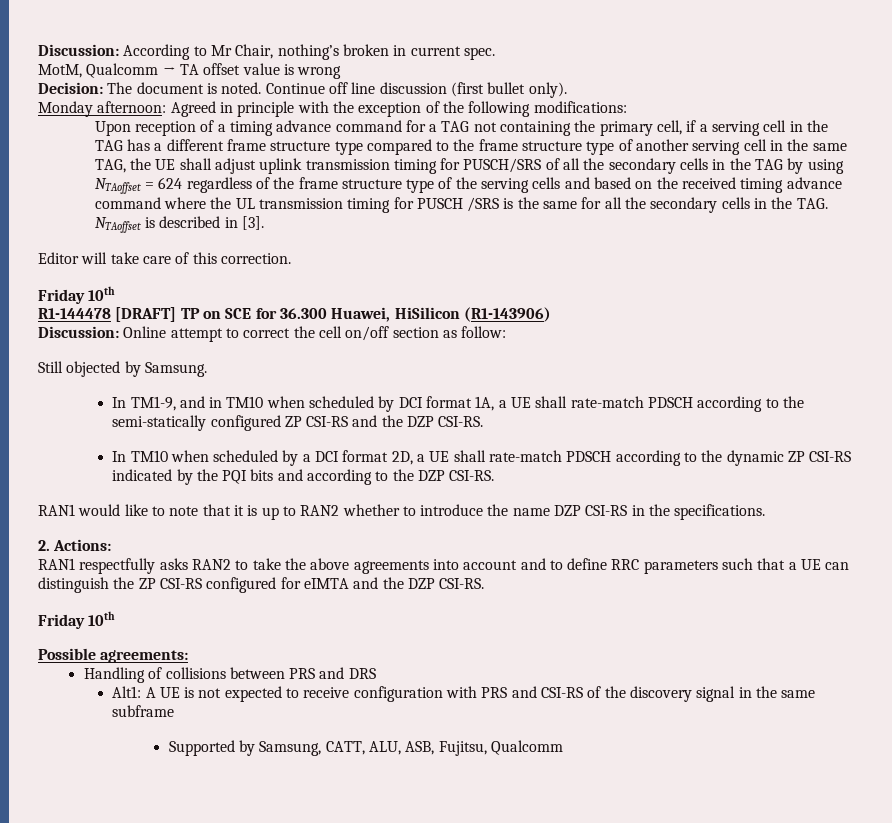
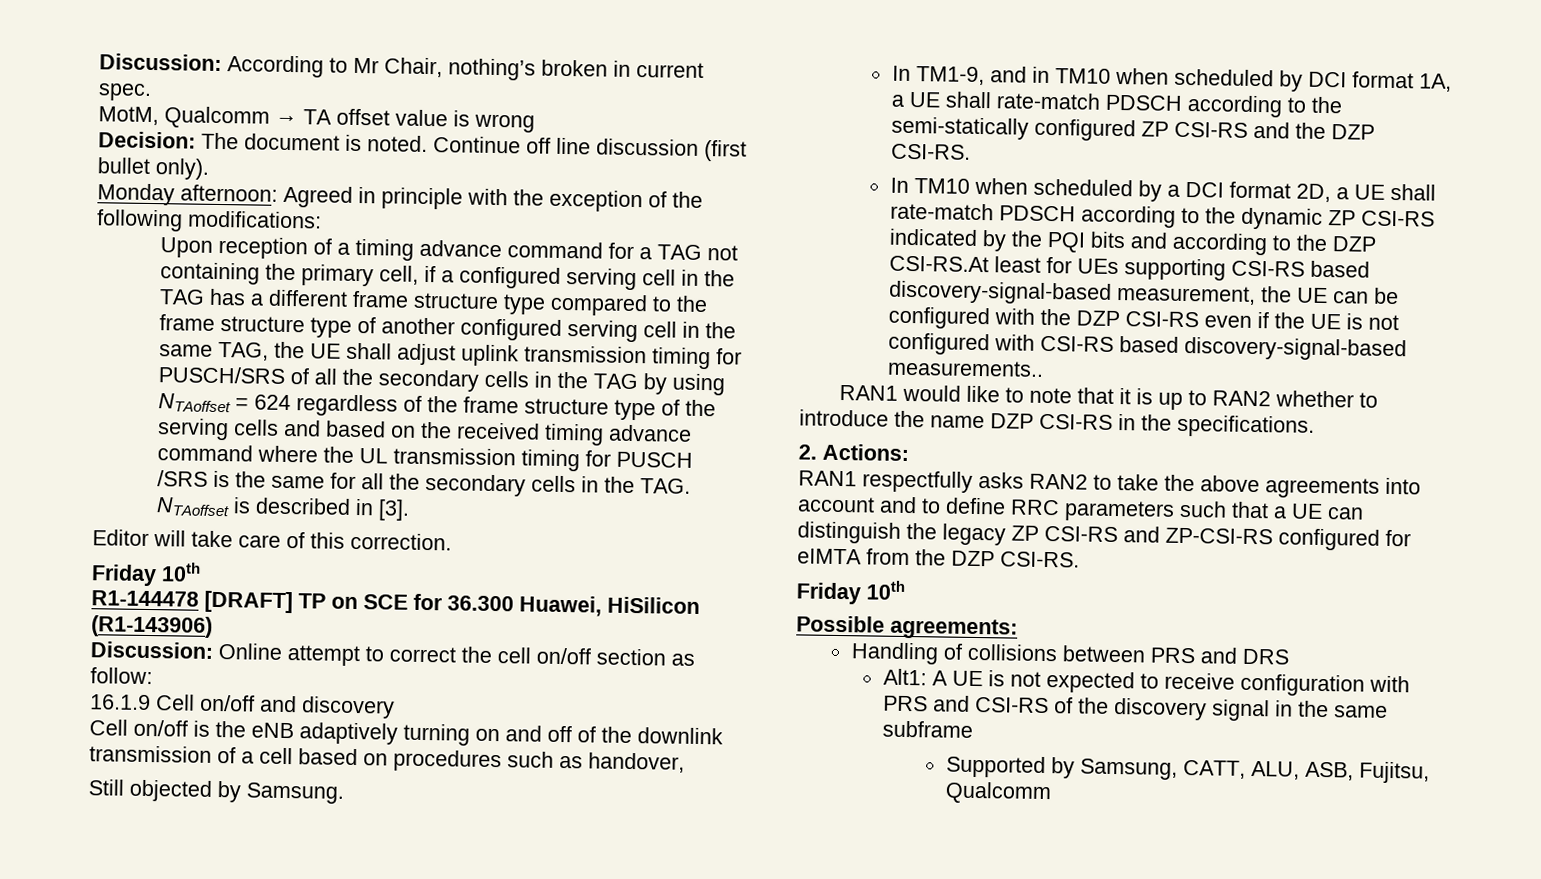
- Upon reception of a timing advance command for a TAG not containing the primary cell, if a serving cell in the TAG has a different frame structure type compared to the frame structure type of another serving cell in the same TAG, the UE shall adjust uplink transmission timing for PUSCH/SRS of all the secondary cells in the TAG by using NTAoffset = 624 regardless of the frame structure type of the serving cells and based on the received timing advance command where the UL transmission timing for PUSCH /SRS is the same for all the secondary cells in the TAG. NTAoffset is described in [3].
+ Upon reception of a timing advance command for a TAG not containing the primary cell, if a configured serving cell in the TAG has a different frame structure type compared to the frame structure type of another configured serving cell in the same TAG, the UE shall adjust uplink transmission timing for PUSCH/SRS of all the secondary cells in the TAG by using NTAoffset = 624 regardless of the frame structure type of the serving cells and based on the received timing advance command where the UL transmission timing for PUSCH /SRS is the same for all the secondary cells in the TAG. NTAoffset is described in [3].
+ 16.1.9 Cell on/off and discovery
+ Cell on/off is the eNB adaptively turning on and off of the downlink transmission of a cell based on procedures such as handover,
- In TM10 when scheduled by a DCI format 2D, a UE shall rate-match PDSCH according to the dynamic ZP CSI-RS indicated by the PQI bits and according to the DZP CSI-RS.
+ In TM10 when scheduled by a DCI format 2D, a UE shall rate-match PDSCH according to the dynamic ZP CSI-RS indicated by the PQI bits and according to the DZP CSI-RS.At least for UEs supporting CSI-RS based discovery-signal-based measurement, the UE can be configured with the DZP CSI-RS even if the UE is not configured with CSI-RS based discovery-signal-based measurements..
- RAN1 respectfully asks RAN2 to take the above agreements into account and to define RRC parameters such that a UE can distinguish the ZP CSI-RS configured for eIMTA and the DZP CSI-RS.
+ RAN1 respectfully asks RAN2 to take the above agreements into account and to define RRC parameters such that a UE can distinguish the legacy ZP CSI-RS and ZP-CSI-RS configured for eIMTA from the DZP CSI-RS.

